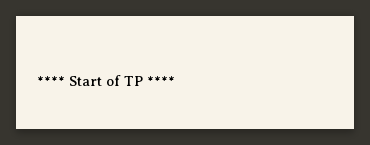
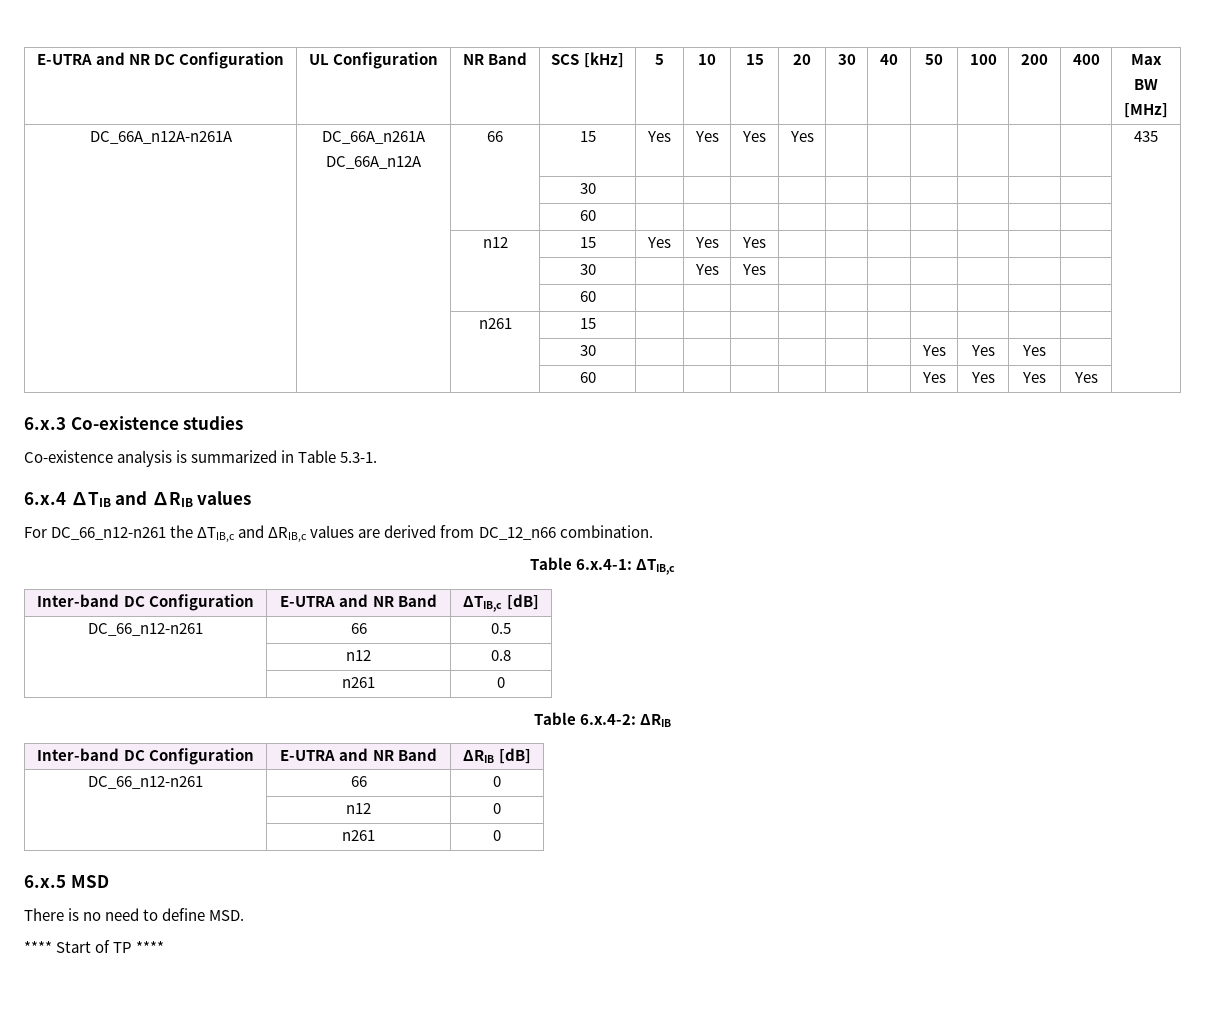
+ E-UTRA and NR DC Configuration | UL Configuration | NR Band | SCS [kHz] | 5 | 10 | 15 | 20 | 30 | 40 | 50 | 100 | 200 | 400 | Max
+ BW
+ [MHz]
+ DC_66A_n12A-n261A | DC_66A_n261A
+ DC_66A_n12A | 66 | 15 | Yes | Yes | Yes | Yes | | | | | | | 435
+ | | | 30 | | | | | | | | | | |
+ | | | 60 | | | | | | | | | | |
+ | | n12 | 15 | Yes | Yes | Yes | | | | | | | |
+ | | | 30 | | Yes | Yes | | | | | | | |
+ | | | 60 | | | | | | | | | | |
+ | | n261 | 15 | | | | | | | | | | |
+ | | | 30 | | | | | | | Yes | Yes | Yes | |
+ | | | 60 | | | | | | | Yes | Yes | Yes | Yes |
+ 6.x.3 Co-existence studies
+ Co-existence analysis is summarized in Table 5.3-1.
+ 6.x.4 ∆TIB and ∆RIB values
+ For DC_66_n12-n261 the ΔTIB,c and ΔRIB,c values are derived from DC_12_n66 combination.
+ Table 6.x.4-1: ΔTIB,c
+ Inter-band DC Configuration | E-UTRA and NR Band | ΔTIB,c [dB]
+ DC_66_n12-n261 | 66 | 0.5
+ | n12 | 0.8
+ | n261 | 0
+ Table 6.x.4-2: ΔRIB
+ Inter-band DC Configuration | E-UTRA and NR Band | ΔRIB [dB]
+ DC_66_n12-n261 | 66 | 0
+ | n12 | 0
+ | n261 | 0
+ 6.x.5 MSD
+ There is no need to define MSD.

